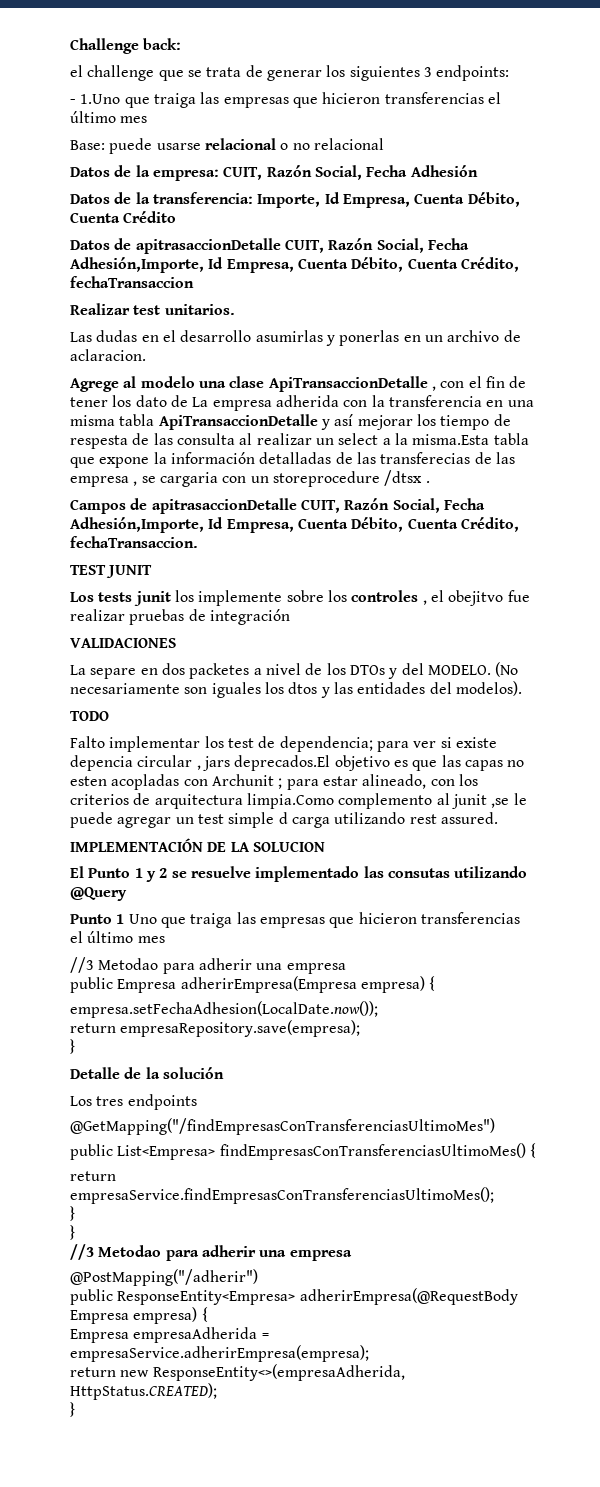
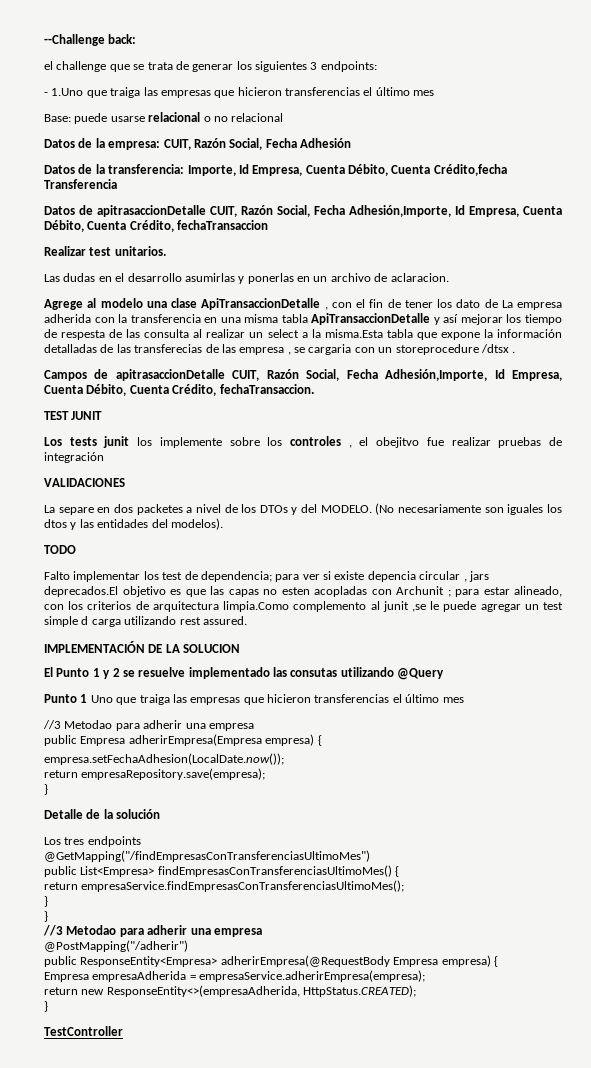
- Challenge back:
+ --Challenge back:
- Datos de la transferencia: Importe, Id Empresa, Cuenta Débito, Cuenta Crédito
+ Datos de la transferencia: Importe, Id Empresa, Cuenta Débito, Cuenta Crédito,fecha Transferencia
+ TestController

